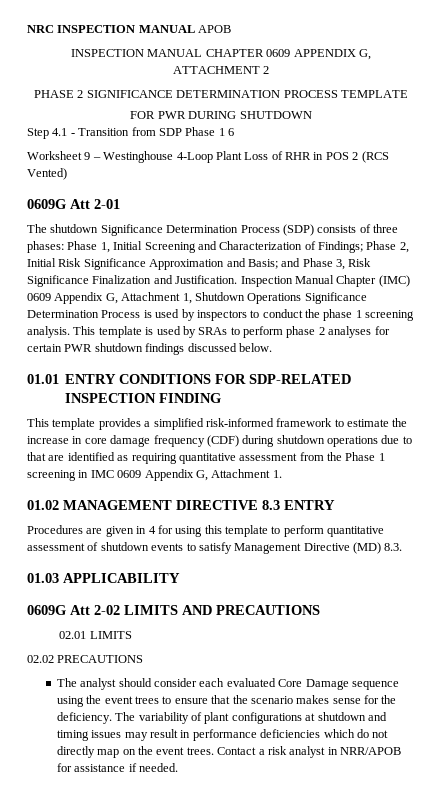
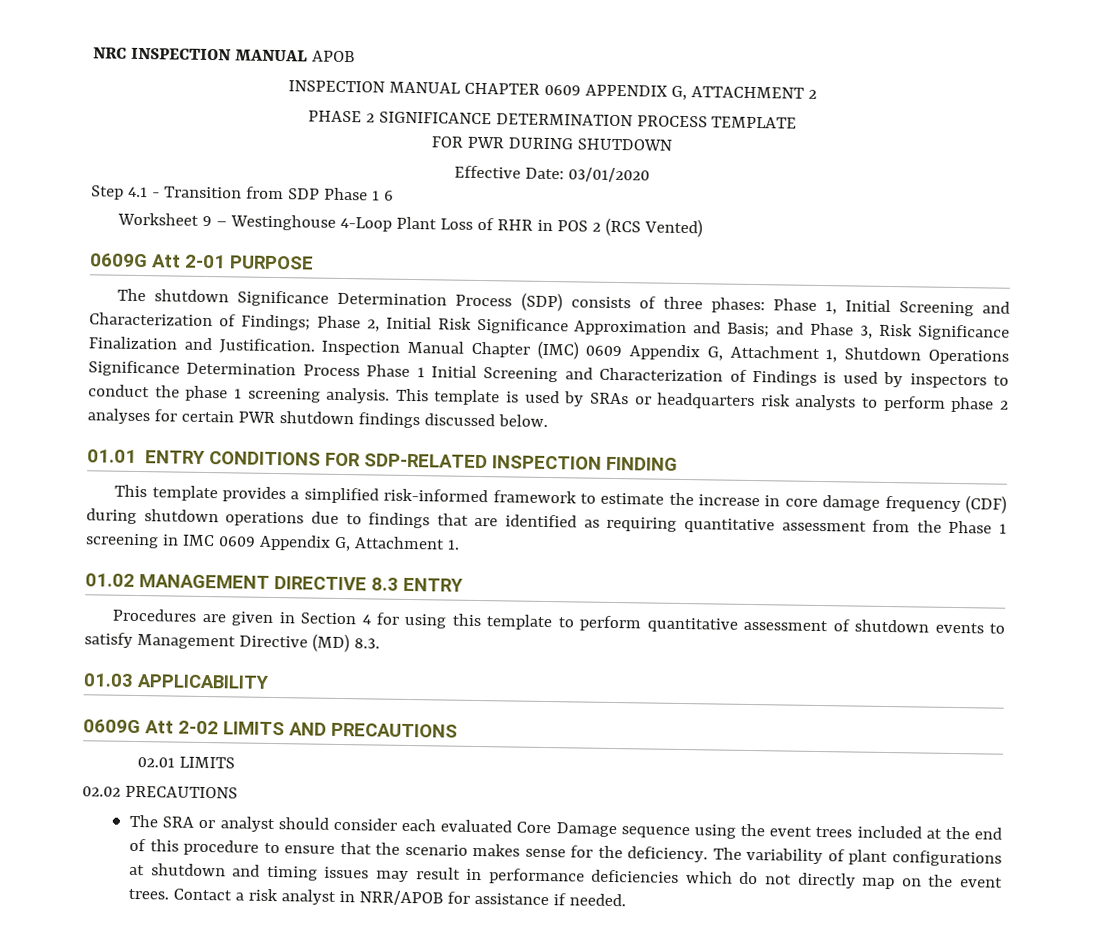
+ Effective Date: 03/01/2020
- 0609G Att 2-01
+ 0609G Att 2-01 PURPOSE
- Inspection Manual Chapter (IMC) 0609 Appendix G, Attachment 1, Shutdown Operations Significance Determination Process is used by inspectors to conduct the phase 1 screening analysis.
+ Inspection Manual Chapter (IMC) 0609 Appendix G, Attachment 1, Shutdown Operations Significance Determination Process Phase 1 Initial Screening and Characterization of Findings is used by inspectors to conduct the phase 1 screening analysis.
- This template is used by SRAs to perform phase 2 analyses for certain PWR shutdown findings discussed below.
+ This template is used by SRAs or headquarters risk analysts to perform phase 2 analyses for certain PWR shutdown findings discussed below.
- This template provides a simplified risk-informed framework to estimate the increase in core damage frequency (CDF) during shutdown operations due to that are identified as requiring quantitative assessment from the Phase 1 screening in IMC 0609 Appendix G, Attachment 1.
+ This template provides a simplified risk-informed framework to estimate the increase in core damage frequency (CDF) during shutdown operations due to findings that are identified as requiring quantitative assessment from the Phase 1 screening in IMC 0609 Appendix G, Attachment 1.
- Procedures are given in 4 for using this template to perform quantitative assessment of shutdown events to satisfy Management Directive (MD) 8.3.
+ Procedures are given in Section 4 for using this template to perform quantitative assessment of shutdown events to satisfy Management Directive (MD) 8.3.
- The analyst should consider each evaluated Core Damage sequence using the event trees to ensure that the scenario makes sense for the deficiency.
+ The SRA or analyst should consider each evaluated Core Damage sequence using the event trees included at the end of this procedure to ensure that the scenario makes sense for the deficiency.

